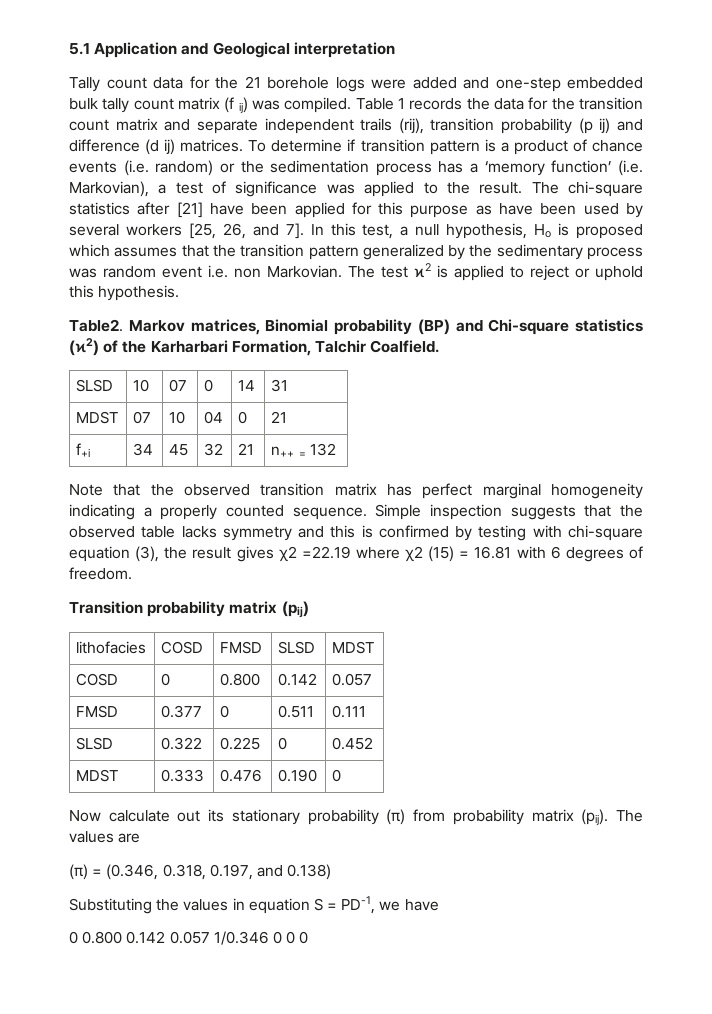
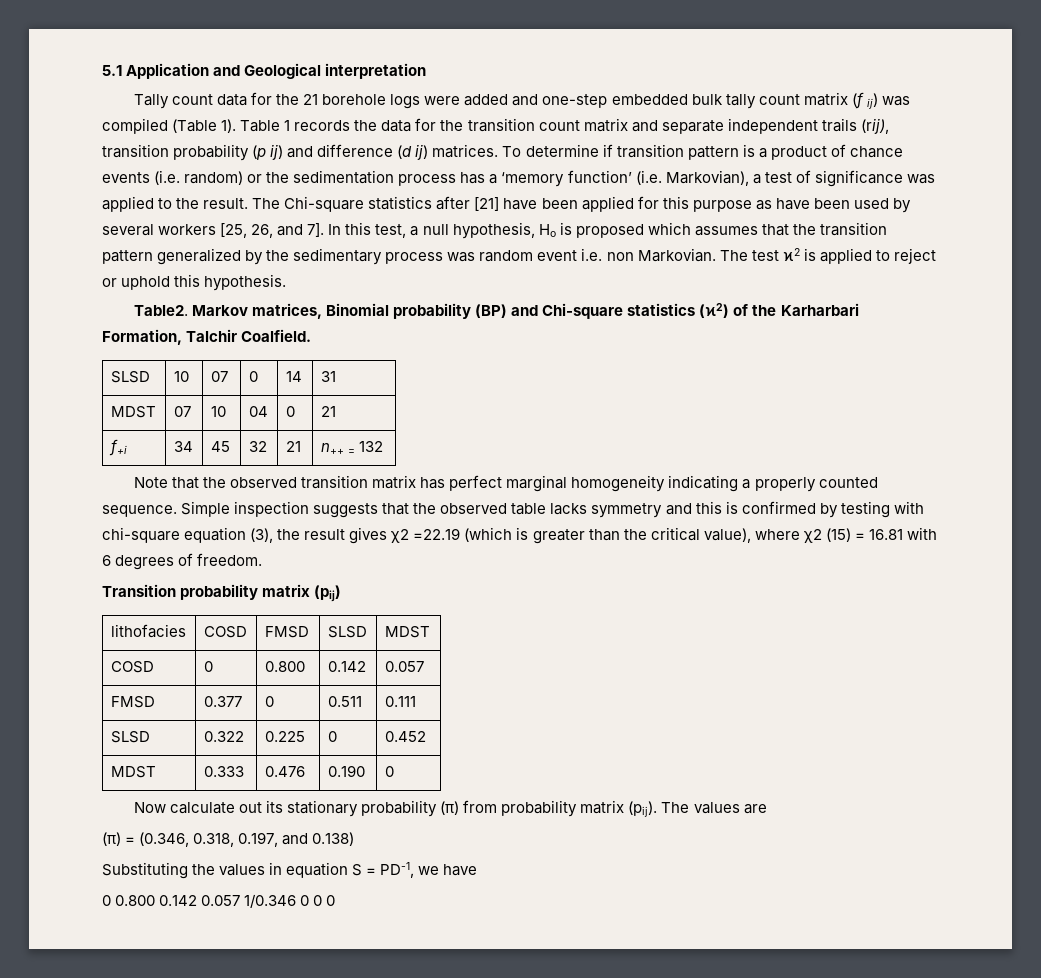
- Tally count data for the 21 borehole logs were added and one-step embedded bulk tally count matrix (f ij) was compiled.
+ Tally count data for the 21 borehole logs were added and one-step embedded bulk tally count matrix (f ij) was compiled (Table 1).
- The chi-square statistics after [21] have been applied for this purpose as have been used by several workers [25, 26, and 7].
+ The Chi-square statistics after [21] have been applied for this purpose as have been used by several workers [25, 26, and 7].
- Simple inspection suggests that the observed table lacks symmetry and this is confirmed by testing with chi-square equation (3), the result gives χ2 =22.19 where χ2 (15) = 16.81 with 6 degrees of freedom.
+ Simple inspection suggests that the observed table lacks symmetry and this is confirmed by testing with chi-square equation (3), the result gives χ2 =22.19 (which is greater than the critical value), where χ2 (15) = 16.81 with 6 degrees of freedom.

